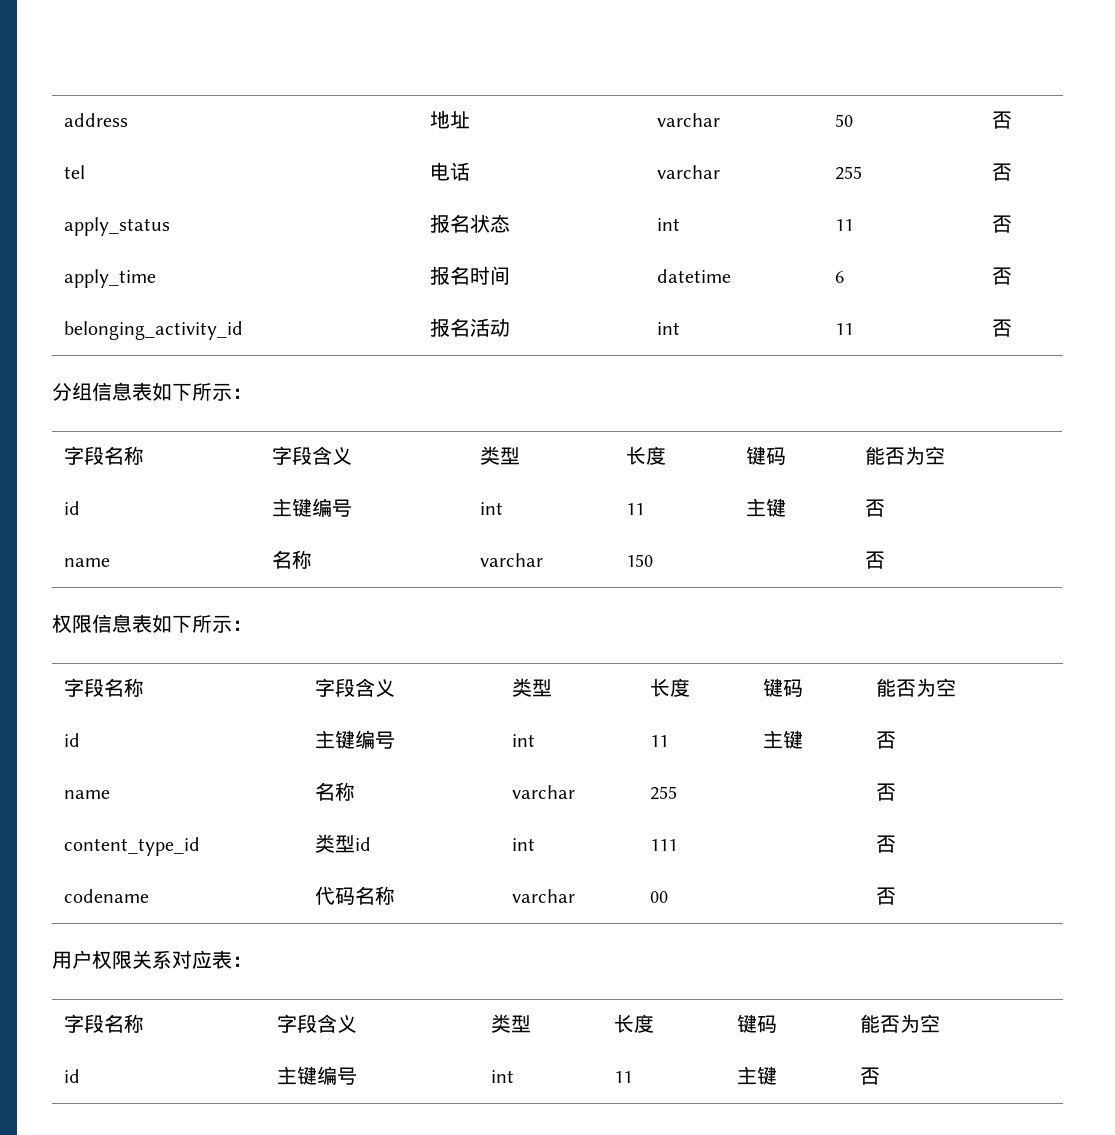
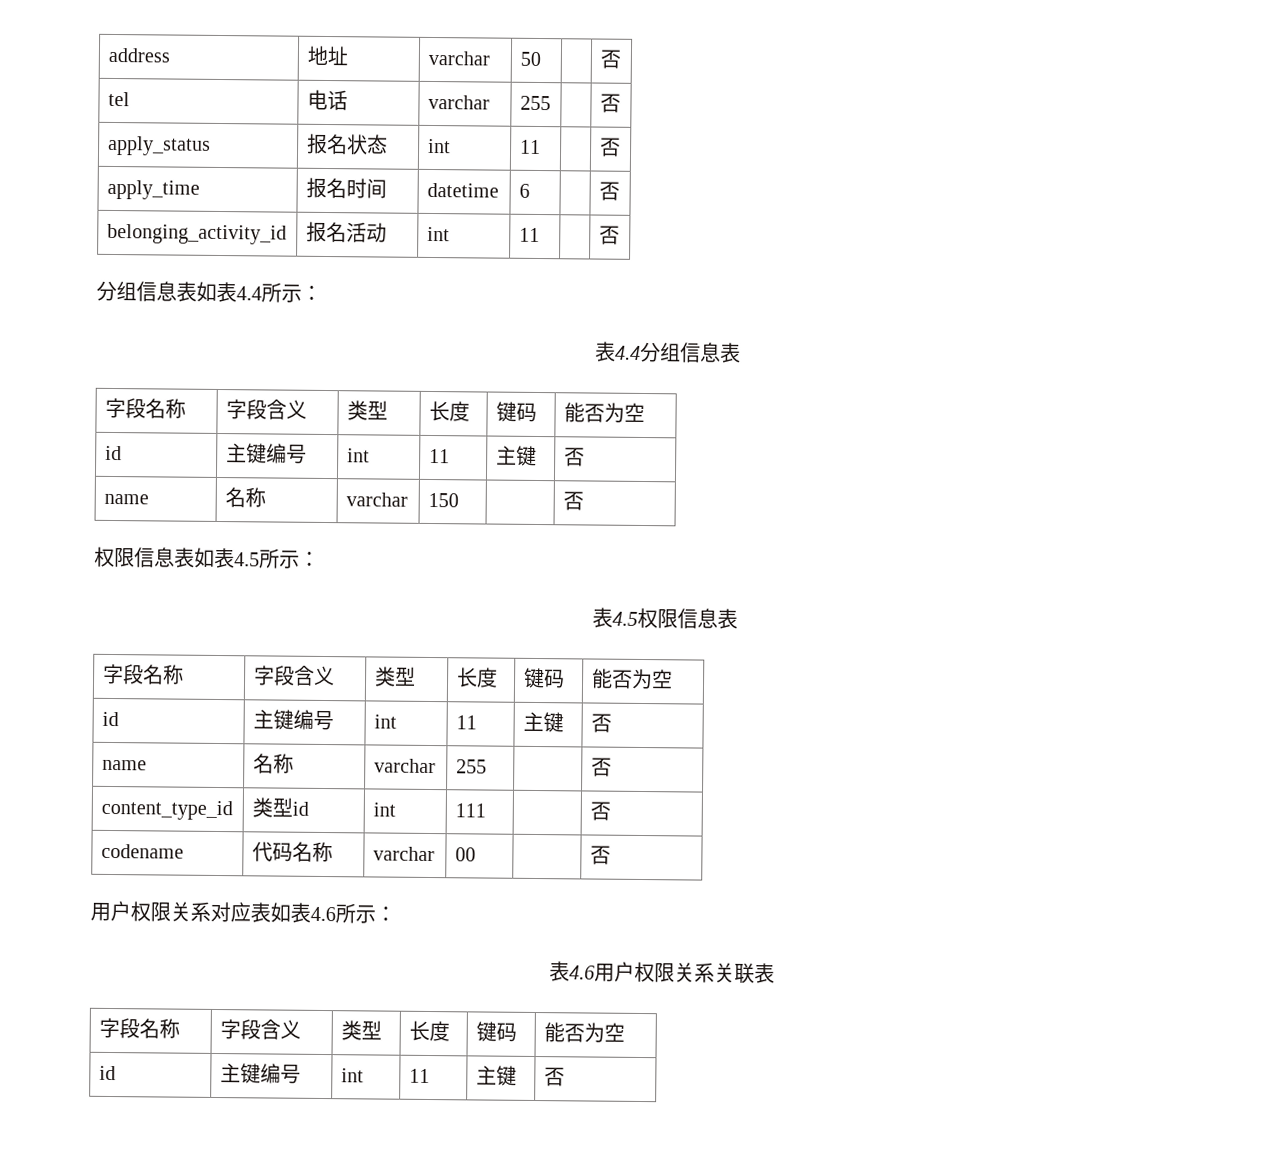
- 分组信息表如下所示：
+ 分组信息表如表4.4所示：
+ 表4.4分组信息表
- 权限信息表如下所示：
+ 权限信息表如表4.5所示：
+ 表4.5权限信息表
- 用户权限关系对应表：
+ 用户权限关系对应表如表4.6所示：
+ 表4.6用户权限关系关联表

